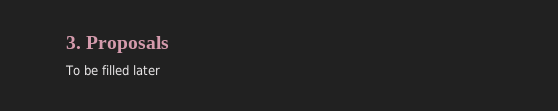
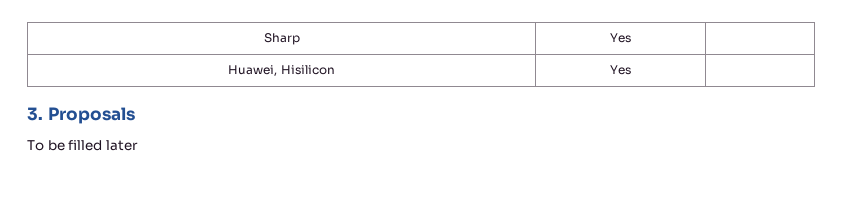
+ Sharp | Yes |
+ Huawei, Hisilicon | Yes |

